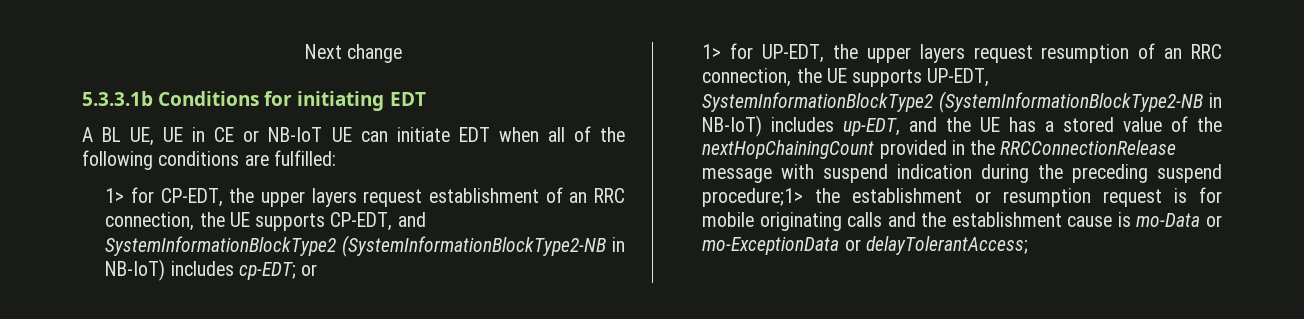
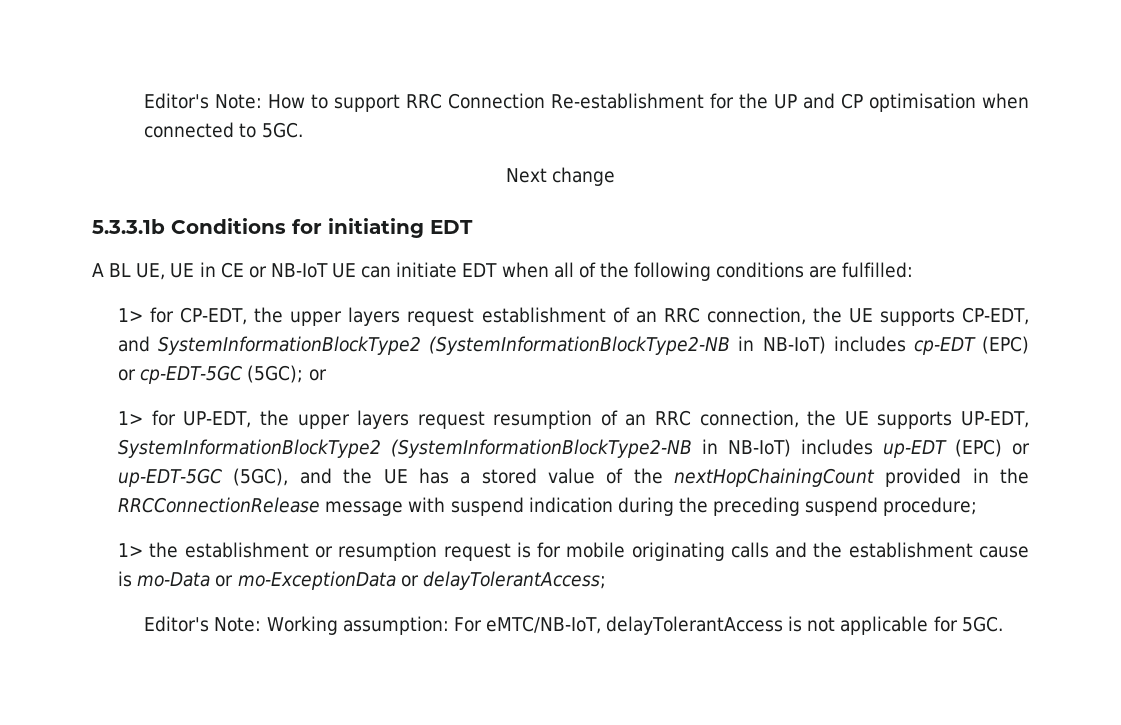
+ Editor's Note: How to support RRC Connection Re-establishment for the UP and CP optimisation when connected to 5GC.
- 1> for CP-EDT, the upper layers request establishment of an RRC connection, the UE supports CP-EDT, and SystemInformationBlockType2 (SystemInformationBlockType2-NB in NB-IoT) includes cp-EDT; or
+ 1> for CP-EDT, the upper layers request establishment of an RRC connection, the UE supports CP-EDT, and SystemInformationBlockType2 (SystemInformationBlockType2-NB in NB-IoT) includes cp-EDT (EPC) or cp-EDT-5GC (5GC); or
- 1> for UP-EDT, the upper layers request resumption of an RRC connection, the UE supports UP-EDT, SystemInformationBlockType2 (SystemInformationBlockType2-NB in NB-IoT) includes up-EDT, and the UE has a stored value of the nextHopChainingCount provided in the RRCConnectionRelease message with suspend indication during the preceding suspend procedure;1> the establishment or resumption request is for mobile originating calls and the establishment cause is mo-Data or mo-ExceptionData or delayTolerantAccess;
+ 1> for UP-EDT, the upper layers request resumption of an RRC connection, the UE supports UP-EDT, SystemInformationBlockType2 (SystemInformationBlockType2-NB in NB-IoT) includes up-EDT (EPC) or up-EDT-5GC (5GC), and the UE has a stored value of the nextHopChainingCount provided in the RRCConnectionRelease message with suspend indication during the preceding suspend procedure;
+ 1> the establishment or resumption request is for mobile originating calls and the establishment cause is mo-Data or mo-ExceptionData or delayTolerantAccess;
+ Editor's Note: Working assumption: For eMTC/NB-IoT, delayTolerantAccess is not applicable for 5GC.

